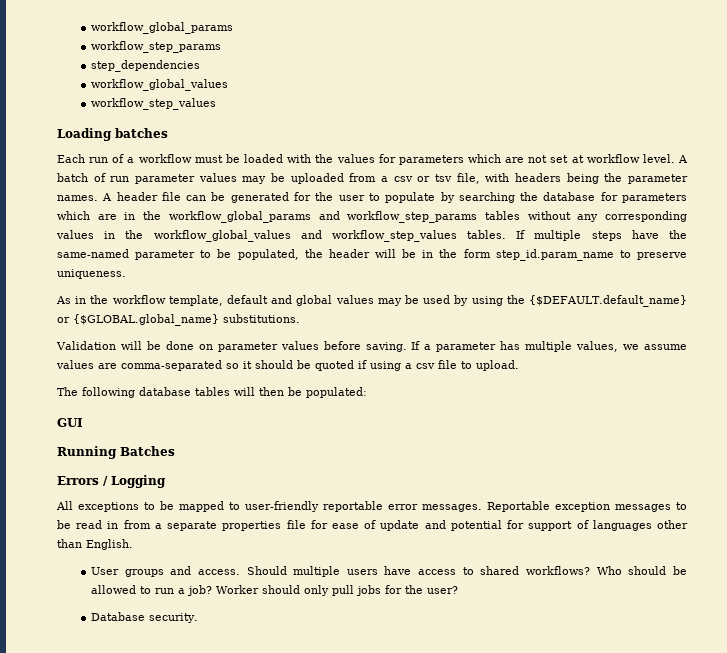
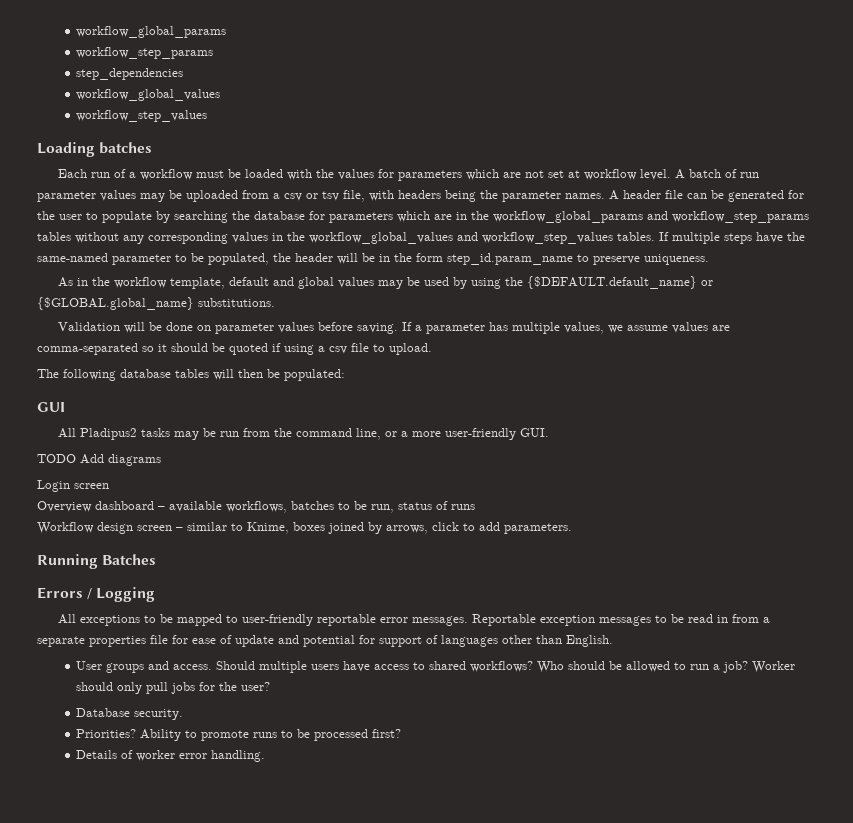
+ All Pladipus2 tasks may be run from the command line, or a more user-friendly GUI.
+ TODO Add diagrams
+ Login screen
+ Overview dashboard – available workflows, batches to be run, status of runs
+ Workflow design screen – similar to Knime, boxes joined by arrows, click to add parameters.
+ Priorities? Ability to promote runs to be processed first?
+ Details of worker error handling.

